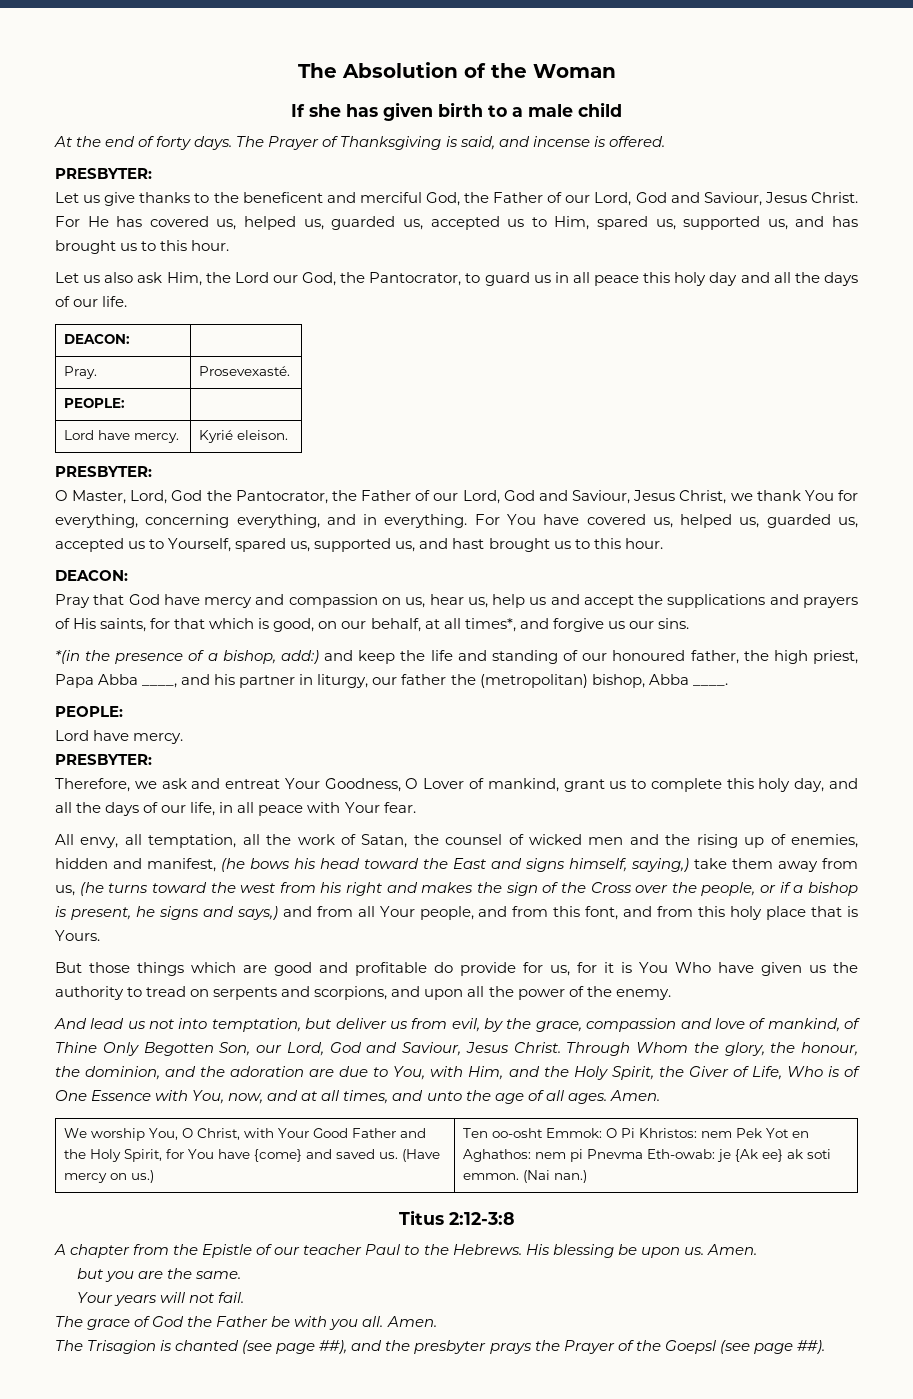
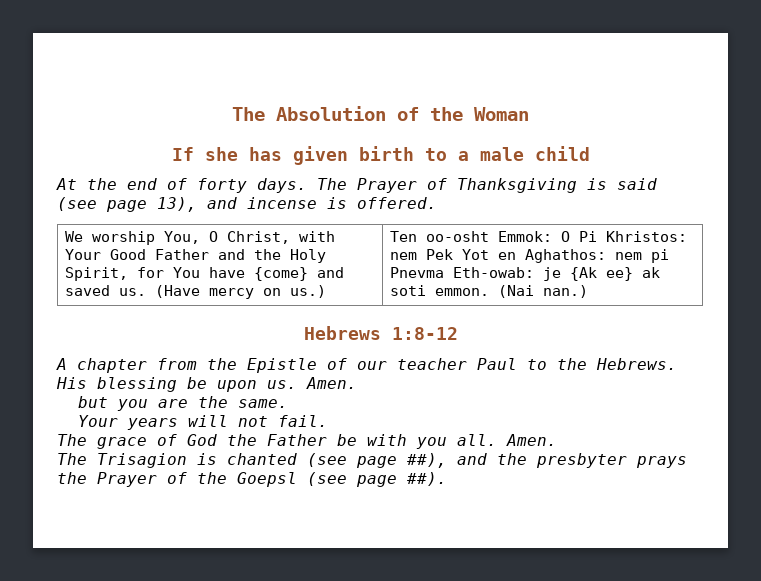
- The Prayer of Thanksgiving is said, and incense is offered.
- PRESBYTER:
- Let us give thanks to the beneficent and merciful God, the Father of our Lord, God and Saviour, Jesus Christ. For He has covered us, helped us, guarded us, accepted us to Him, spared us, supported us, and has brought us to this hour.
- Let us also ask Him, the Lord our God, the Pantocrator, to guard us in all peace this holy day and all the days of our life.
- DEACON: |
- Pray. | Prosevexasté.
- PEOPLE: |
- Lord have mercy. | Kyrié eleison.
- PRESBYTER:
- O Master, Lord, God the Pantocrator, the Father of our Lord, God and Saviour, Jesus Christ, we thank You for everything, concerning everything, and in everything. For You have covered us, helped us, guarded us, accepted us to Yourself, spared us, supported us, and hast brought us to this hour.
- DEACON:
- Pray that God have mercy and compassion on us, hear us, help us and accept the supplications and prayers of His saints, for that which is good, on our behalf, at all times*, and forgive us our sins.
- *(in the presence of a bishop, add:) and keep the life and standing of our honoured father, the high priest, Papa Abba ____, and his partner in liturgy, our father the (metropolitan) bishop, Abba ____.
- PEOPLE:
- Lord have mercy.
- PRESBYTER:
- Therefore, we ask and entreat Your Goodness, O Lover of mankind, grant us to complete this holy day, and all the days of our life, in all peace with Your fear.
- All envy, all temptation, all the work of Satan, the counsel of wicked men and the rising up of enemies, hidden and manifest, (he bows his head toward the East and signs himself, saying,) take them away from us, (he turns toward the west from his right and makes the sign of the Cross over the people, or if a bishop is present, he signs and says,) and from all Your people, and from this font, and from this holy place that is Yours.
- But those things which are good and profitable do provide for us, for it is You Who have given us the authority to tread on serpents and scorpions, and upon all the power of the enemy.
- And lead us not into temptation, but deliver us from evil, by the grace, compassion and love of mankind, of Thine Only Begotten Son, our Lord, God and Saviour, Jesus Christ. Through Whom the glory, the honour, the dominion, and the adoration are due to You, with Him, and the Holy Spirit, the Giver of Life, Who is of One Essence with You, now, and at all times, and unto the age of all ages. Amen.
+ The Prayer of Thanksgiving is said (see page 13), and incense is offered.
- Titus 2:12-3:8
+ Hebrews 1:8-12

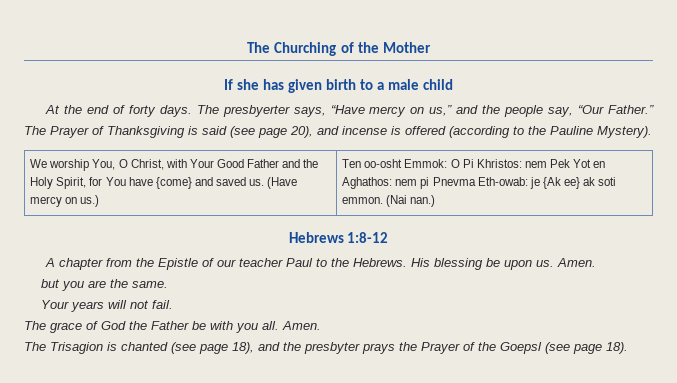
- The Absolution of the Woman
+ The Churching of the Mother
- The Prayer of Thanksgiving is said (see page 13), and incense is offered.
+ The presbyerter says, “Have mercy on us,” and the people say, “Our Father.” The Prayer of Thanksgiving is said (see page 20), and incense is offered (according to the Pauline Mystery).
- The Trisagion is chanted (see page ##), and the presbyter prays the Prayer of the Goepsl (see page ##).
+ The Trisagion is chanted (see page 18), and the presbyter prays the Prayer of the Goepsl (see page 18).

